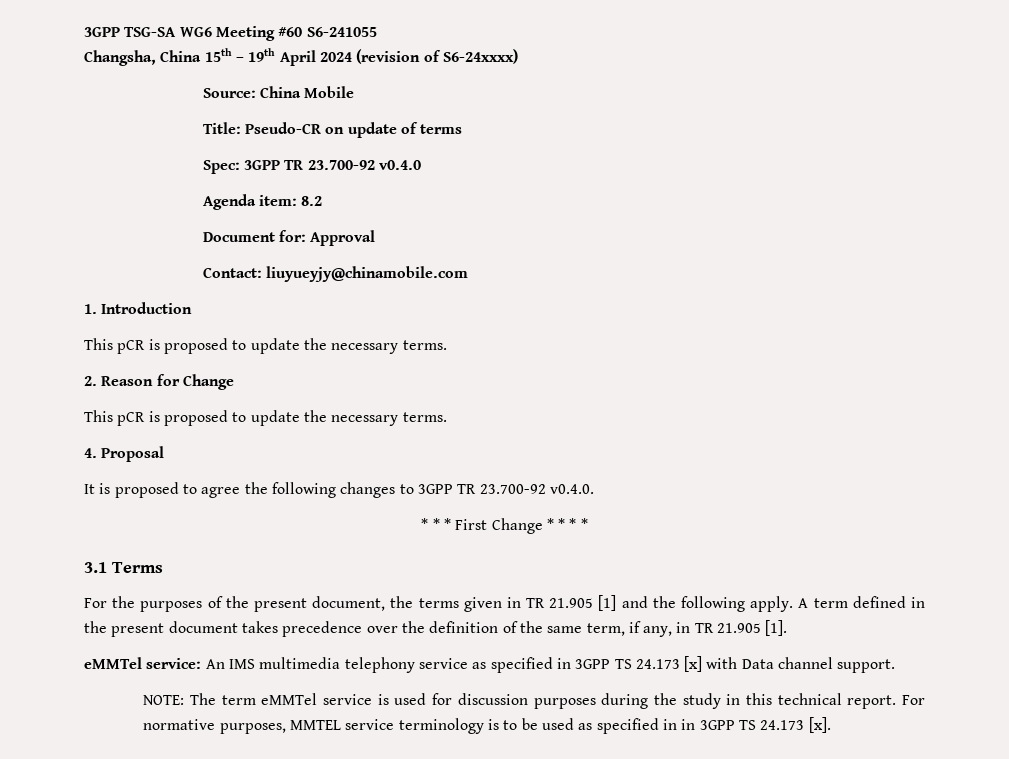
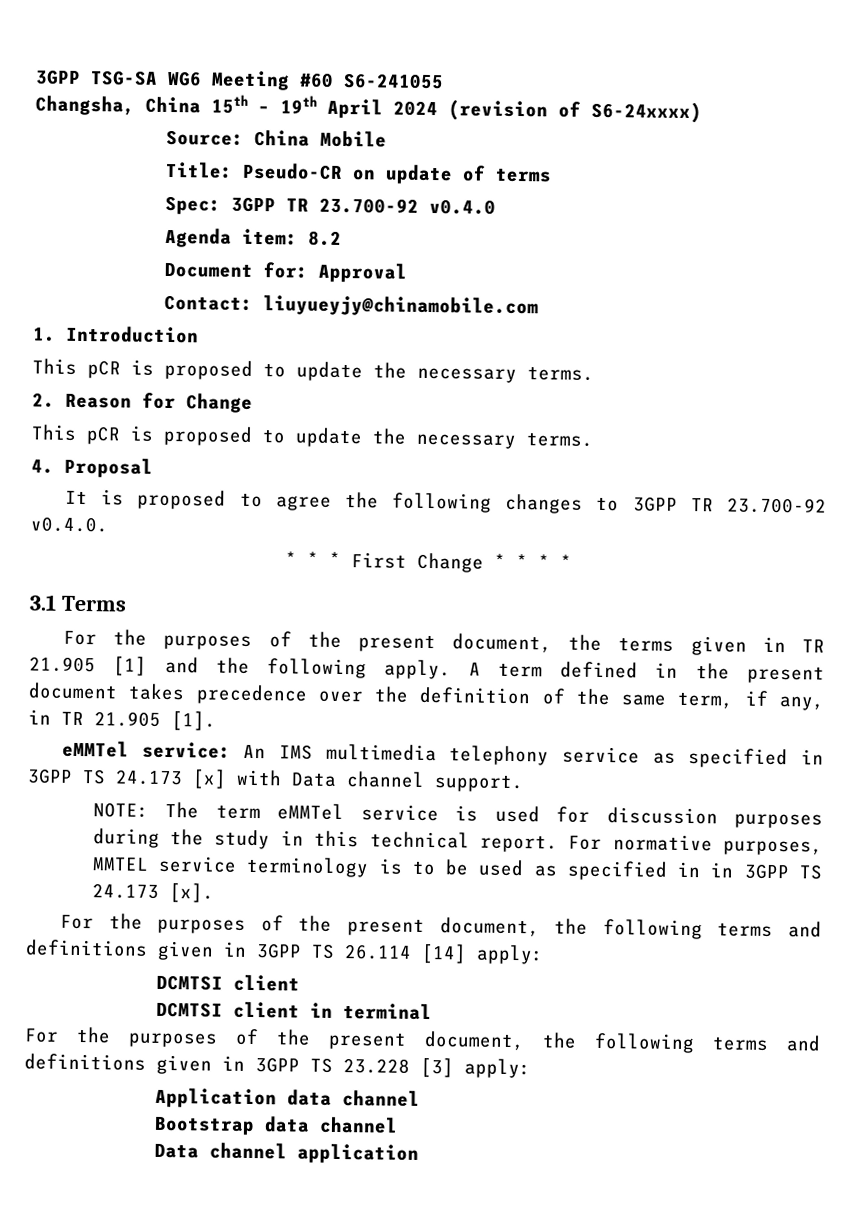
+ For the purposes of the present document, the following terms and definitions given in 3GPP TS 26.114 [14] apply:
+ DCMTSI client
+ DCMTSI client in terminal
+ For the purposes of the present document, the following terms and definitions given in 3GPP TS 23.228 [3] apply:
+ Application data channel
+ Bootstrap data channel
+ Data channel application

